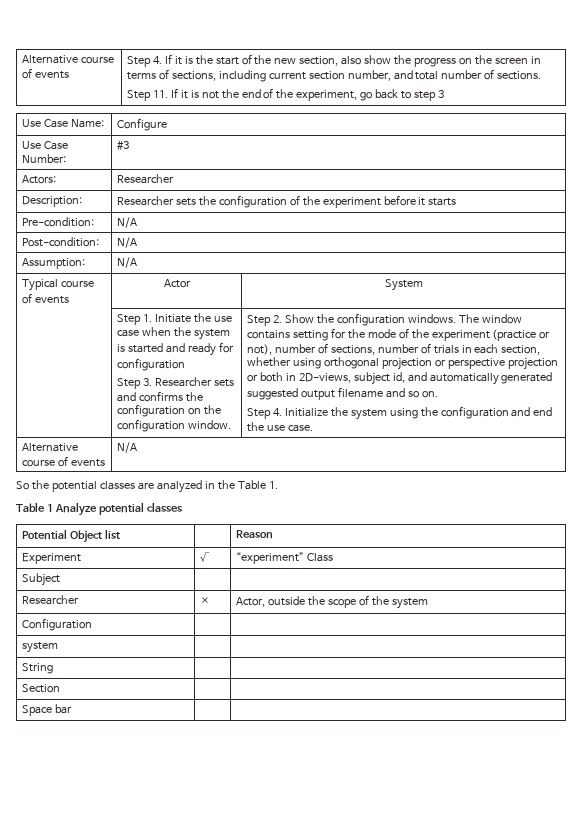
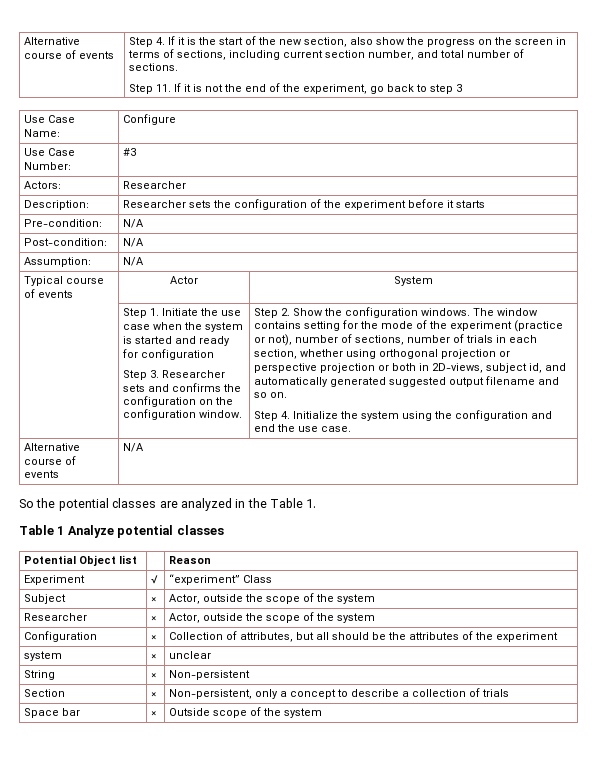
- Subject | |
+ Subject | × | Actor, outside the scope of the system
- Configuration | |
+ Configuration | × | Collection of attributes, but all should be the attributes of the experiment
- system | |
+ system | × | unclear
- String | |
+ String | × | Non-persistent
- Section | |
- Space bar | |
+ Section | × | Non-persistent, only a concept to describe a collection of trials
+ Space bar | × | Outside scope of the system

